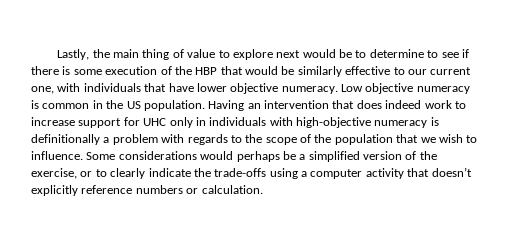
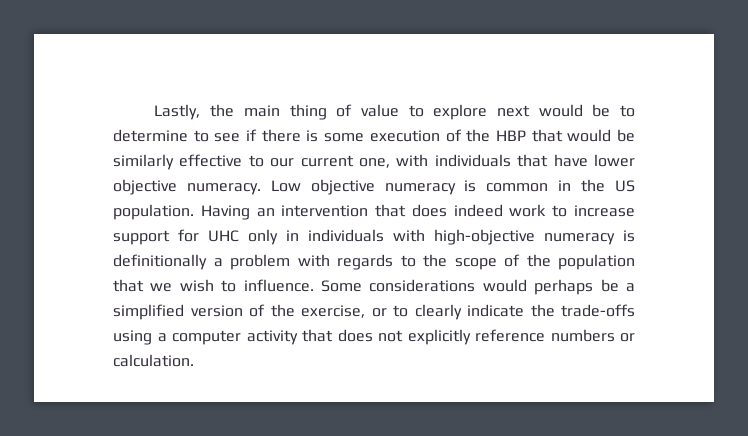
- Some considerations would perhaps be a simplified version of the exercise, or to clearly indicate the trade-offs using a computer activity that doesn’t explicitly reference numbers or calculation.
+ Some considerations would perhaps be a simplified version of the exercise, or to clearly indicate the trade-offs using a computer activity that does not explicitly reference numbers or calculation.

